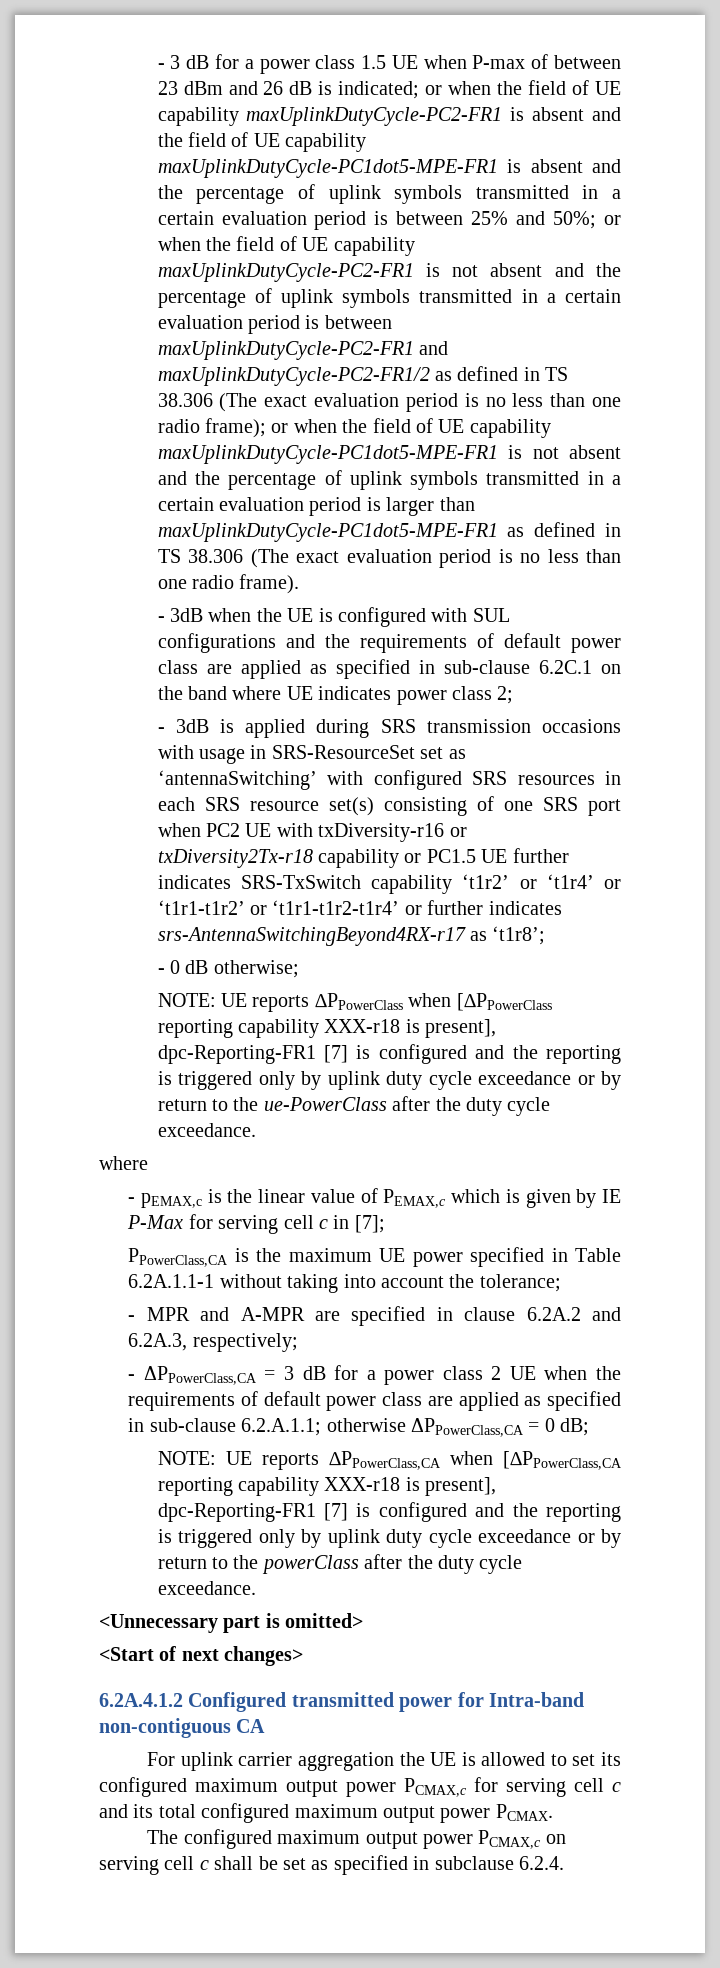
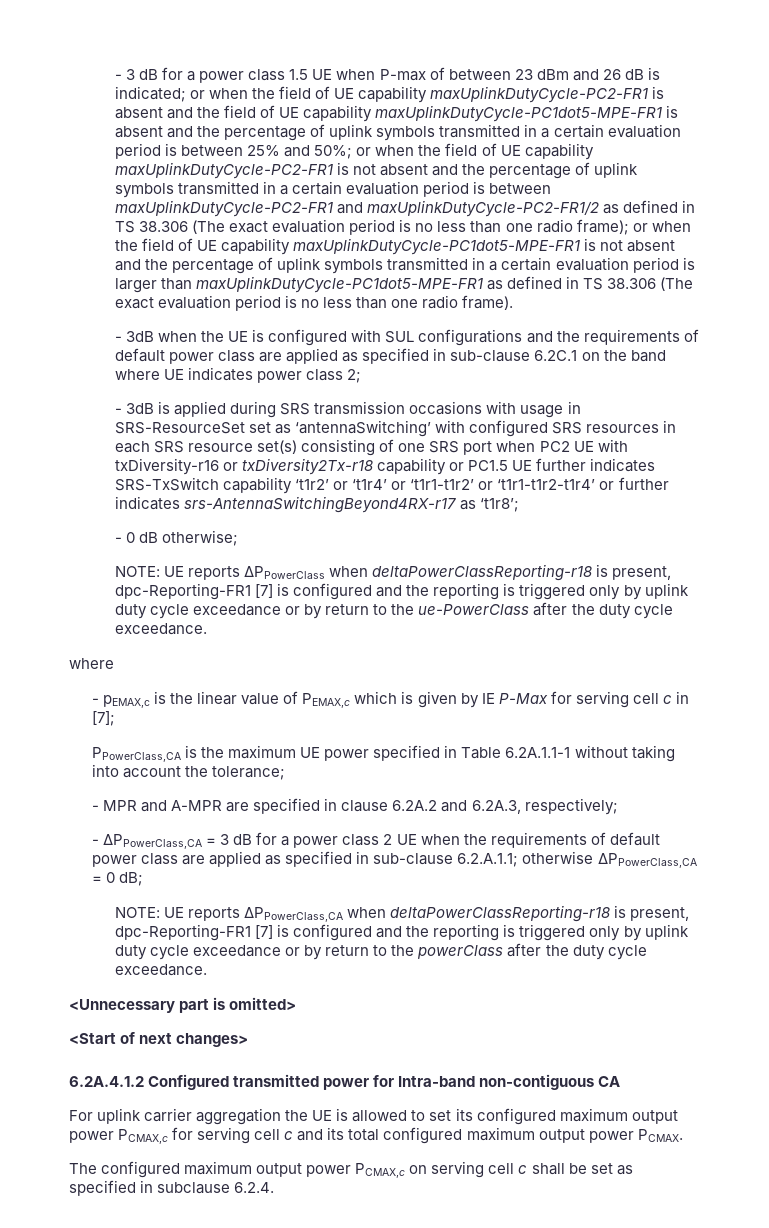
- NOTE: UE reports ∆PPowerClass when [∆PPowerClass reporting capability XXX-r18 is present], dpc-Reporting-FR1 [7] is configured and the reporting is triggered only by uplink duty cycle exceedance or by return to the ue-PowerClass after the duty cycle exceedance.
+ NOTE: UE reports ∆PPowerClass when deltaPowerClassReporting-r18 is present, dpc-Reporting-FR1 [7] is configured and the reporting is triggered only by uplink duty cycle exceedance or by return to the ue-PowerClass after the duty cycle exceedance.
- NOTE: UE reports ∆PPowerClass,CA when [∆PPowerClass,CA reporting capability XXX-r18 is present], dpc-Reporting-FR1 [7] is configured and the reporting is triggered only by uplink duty cycle exceedance or by return to the powerClass after the duty cycle exceedance.
+ NOTE: UE reports ∆PPowerClass,CA when deltaPowerClassReporting-r18 is present, dpc-Reporting-FR1 [7] is configured and the reporting is triggered only by uplink duty cycle exceedance or by return to the powerClass after the duty cycle exceedance.

